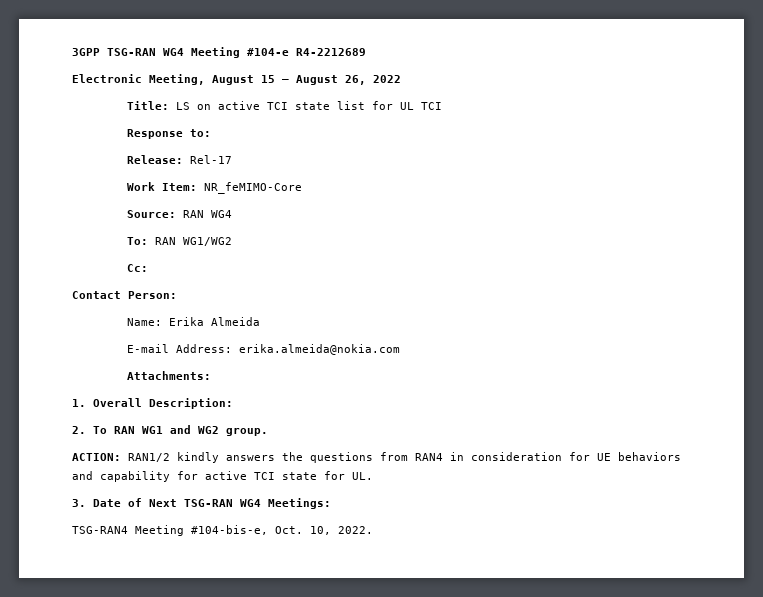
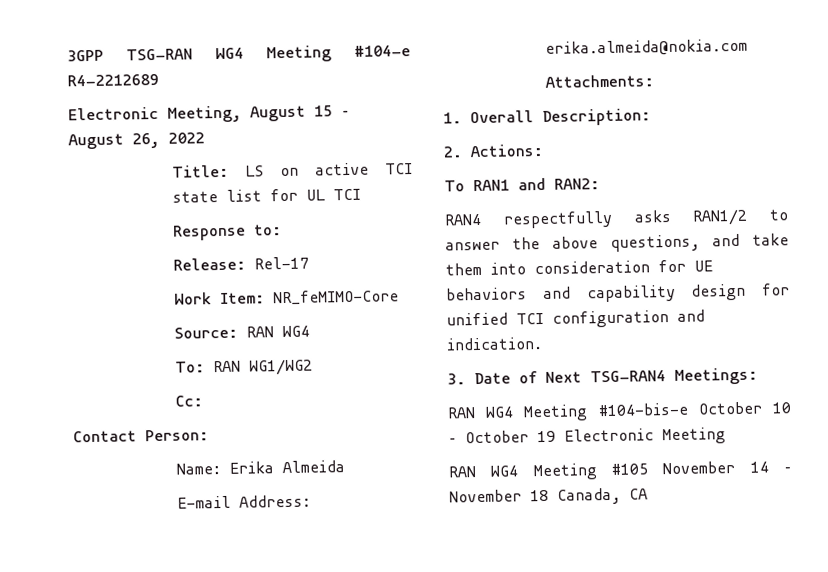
- 2. To RAN WG1 and WG2 group.
- ACTION: RAN1/2 kindly answers the questions from RAN4 in consideration for UE behaviors and capability for active TCI state for UL.
+ 2. Actions:
+ To RAN1 and RAN2:
+ RAN4 respectfully asks RAN1/2 to answer the above questions, and take them into consideration for UE behaviors and capability design for unified TCI configuration and indication.
- 3. Date of Next TSG-RAN WG4 Meetings:
+ 3. Date of Next TSG-RAN4 Meetings:
- TSG-RAN4 Meeting #104-bis-e, Oct. 10, 2022.
+ RAN WG4 Meeting #104-bis-e October 10 – October 19 Electronic Meeting
+ RAN WG4 Meeting #105 November 14 – November 18 Canada, CA

